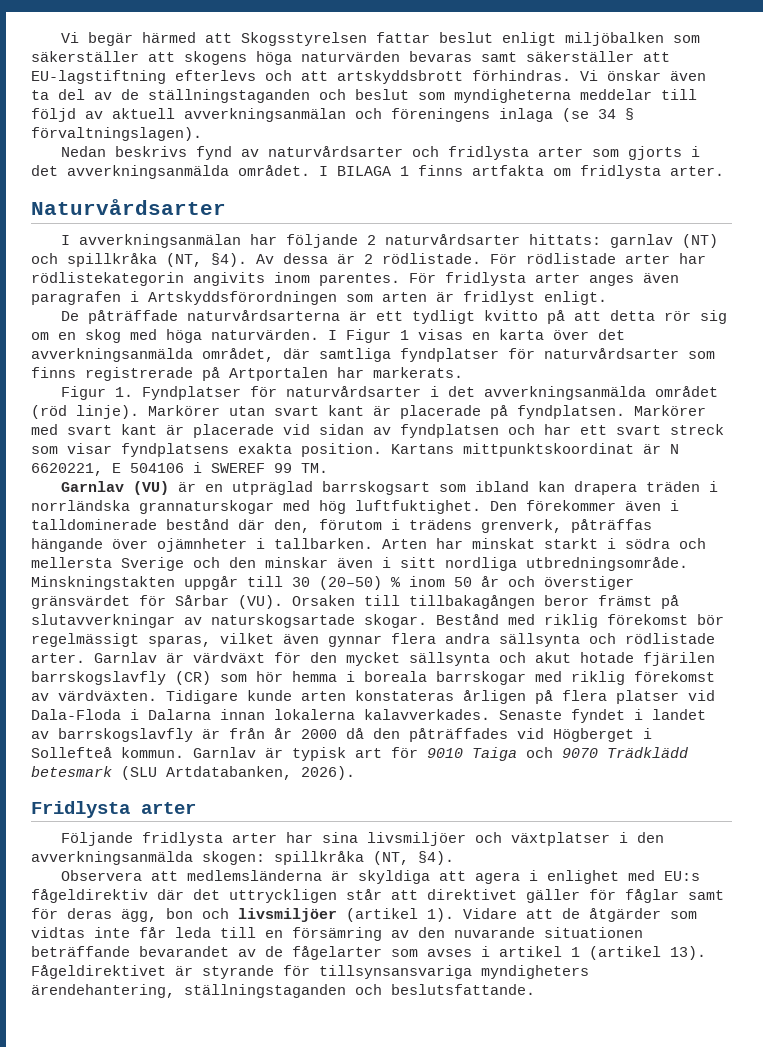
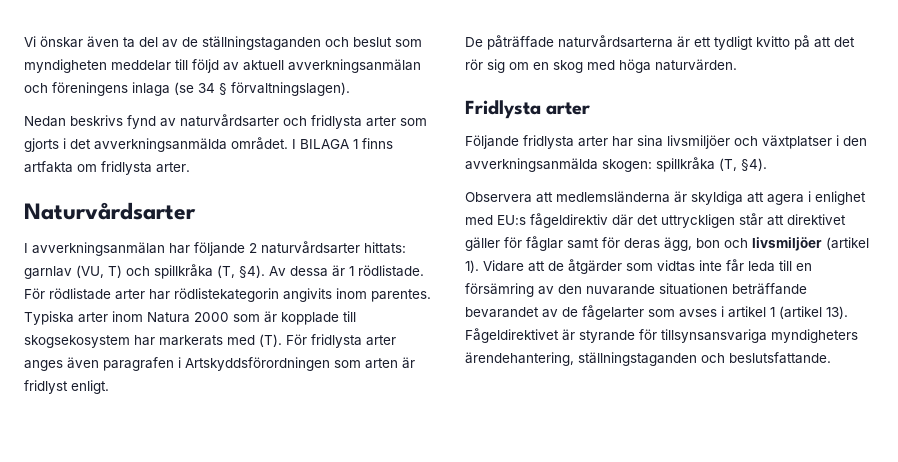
- Vi begär härmed att Skogsstyrelsen fattar beslut enligt miljöbalken som säkerställer att skogens höga naturvärden bevaras samt säkerställer att EU-lagstiftning efterlevs och att artskyddsbrott förhindras. Vi önskar även ta del av de ställningstaganden och beslut som myndigheterna meddelar till följd av aktuell avverkningsanmälan och föreningens inlaga (se 34 § förvaltningslagen).
+ Vi önskar även ta del av de ställningstaganden och beslut som myndigheten meddelar till följd av aktuell avverkningsanmälan och föreningens inlaga (se 34 § förvaltningslagen).
- I avverkningsanmälan har följande 2 naturvårdsarter hittats: garnlav (NT) och spillkråka (NT, §4).
+ I avverkningsanmälan har följande 2 naturvårdsarter hittats: garnlav (VU, T) och spillkråka (T, §4).
- Av dessa är 2 rödlistade.
+ Av dessa är 1 rödlistade.
- För fridlysta arter anges även paragrafen i Artskyddsförordningen som arten är fridlyst enligt.
+ Typiska arter inom Natura 2000 som är kopplade till skogsekosystem har markerats med (T). För fridlysta arter anges även paragrafen i Artskyddsförordningen som arten är fridlyst enligt.
- De påträffade naturvårdsarterna är ett tydligt kvitto på att detta rör sig om en skog med höga naturvärden. I Figur 1 visas en karta över det avverkningsanmälda området, där samtliga fyndplatser för naturvårdsarter som finns registrerade på Artportalen har markerats.
- Figur 1. Fyndplatser för naturvårdsarter i det avverkningsanmälda området (röd linje). Markörer utan svart kant är placerade på fyndplatsen. Markörer med svart kant är placerade vid sidan av fyndplatsen och har ett svart streck som visar fyndplatsens exakta position. Kartans mittpunktskoordinat är N 6620221, E 504106 i SWEREF 99 TM.
- Garnlav (VU) är en utpräglad barrskogsart som ibland kan drapera träden i norrländska grannaturskogar med hög luftfuktighet. Den förekommer även i talldominerade bestånd där den, förutom i trädens grenverk, påträffas hängande över ojämnheter i tallbarken. Arten har minskat starkt i södra och mellersta Sverige och den minskar även i sitt nordliga utbredningsområde. Minskningstakten uppgår till 30 (20–50) % inom 50 år och överstiger gränsvärdet för Sårbar (VU). Orsaken till tillbakagången beror främst på slutavverkningar av naturskogsartade skogar. Bestånd med riklig förekomst bör regelmässigt sparas, vilket även gynnar flera andra sällsynta och rödlistade arter. Garnlav är värdväxt för den mycket sällsynta och akut hotade fjärilen barrskogslavfly (CR) som hör hemma i boreala barrskogar med riklig förekomst av värdväxten. Tidigare kunde arten konstateras årligen på flera platser vid Dala-Floda i Dalarna innan lokalerna kalavverkades. Senaste fyndet i landet av barrskogslavfly är från år 2000 då den påträffades vid Högberget i Sollefteå kommun. Garnlav är typisk art för 9010 Taiga och 9070 Trädklädd betesmark (SLU Artdatabanken, 2026).
+ De påträffade naturvårdsarterna är ett tydligt kvitto på att det rör sig om en skog med höga naturvärden.
- Följande fridlysta arter har sina livsmiljöer och växtplatser i den avverkningsanmälda skogen: spillkråka (NT, §4).
+ Följande fridlysta arter har sina livsmiljöer och växtplatser i den avverkningsanmälda skogen: spillkråka (T, §4).

